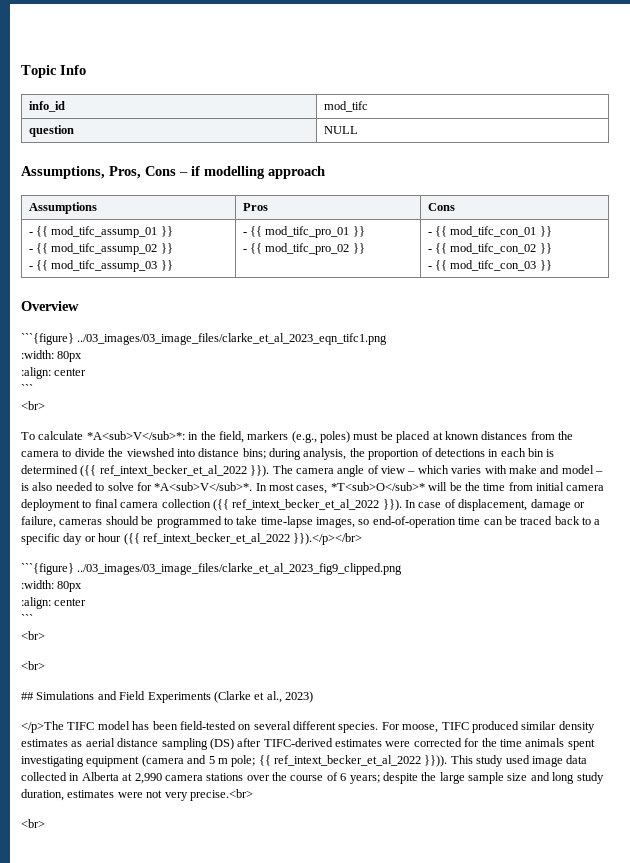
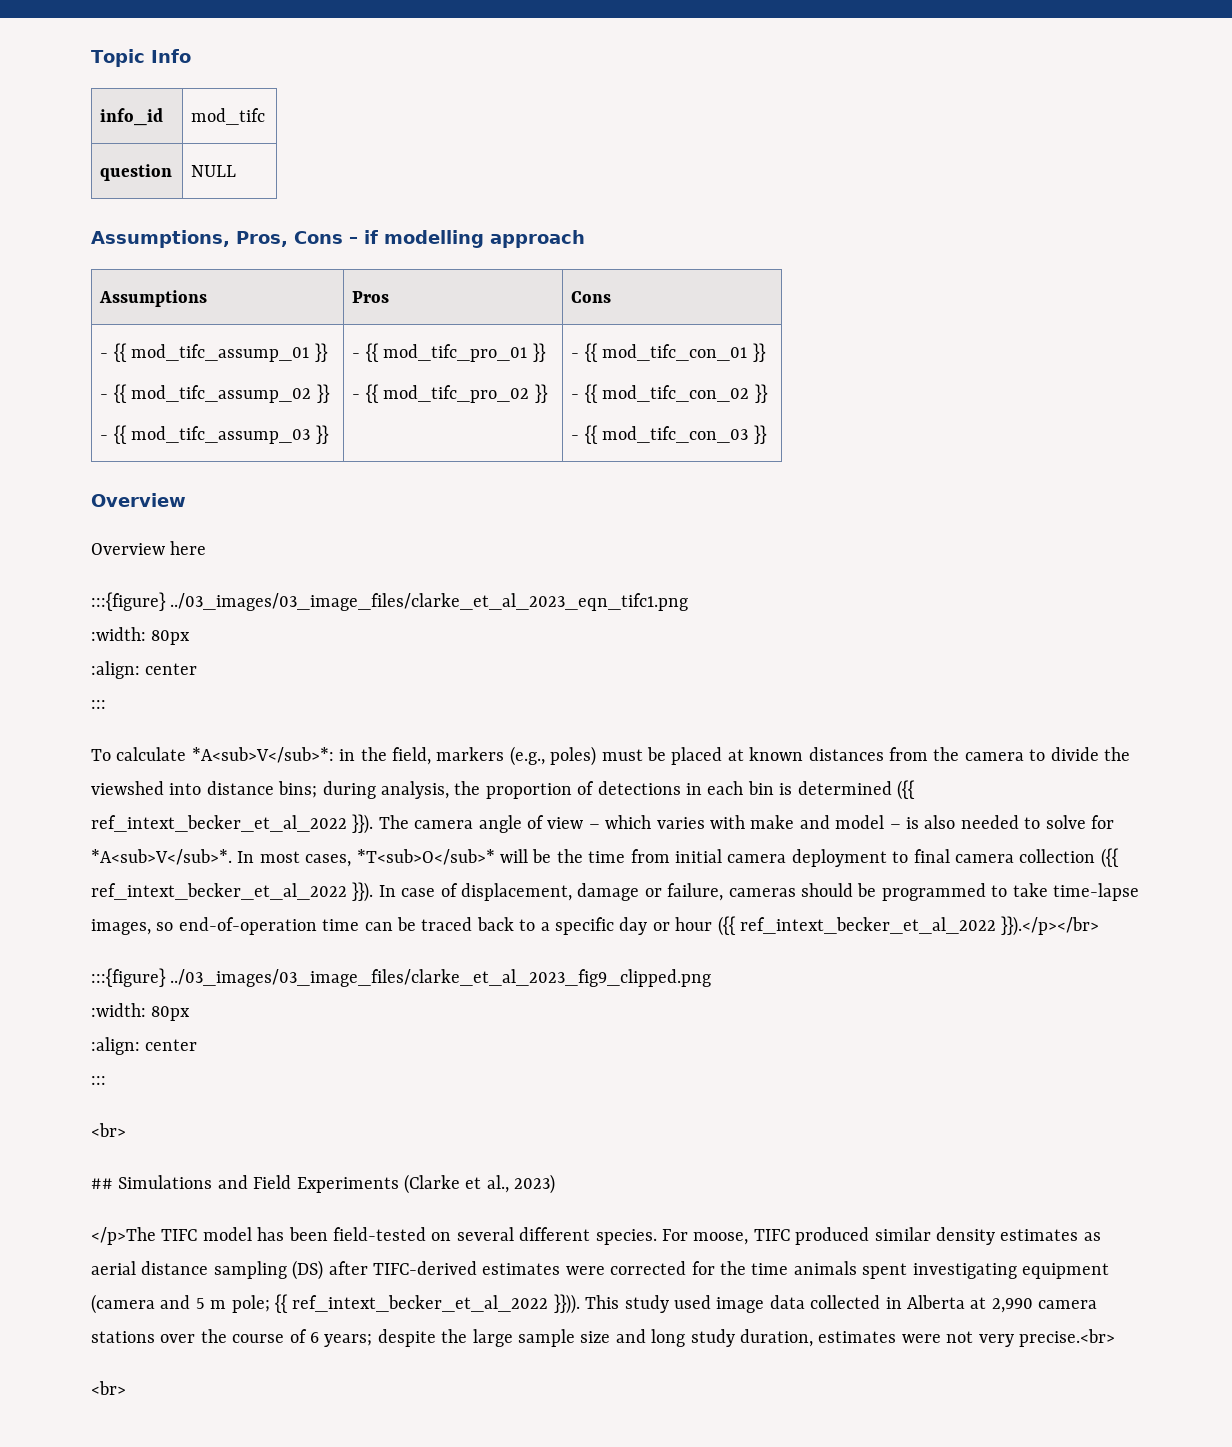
- ```{figure} ../03_images/03_image_files/clarke_et_al_2023_eqn_tifc1.png
+ Overview here
+ :::{figure} ../03_images/03_image_files/clarke_et_al_2023_eqn_tifc1.png
  :width: 80px
  :align: center
- ```
- <br>
+ :::
- ```{figure} ../03_images/03_image_files/clarke_et_al_2023_fig9_clipped.png
+ :::{figure} ../03_images/03_image_files/clarke_et_al_2023_fig9_clipped.png
  :width: 80px
  :align: center
- ```
- <br>
+ :::

